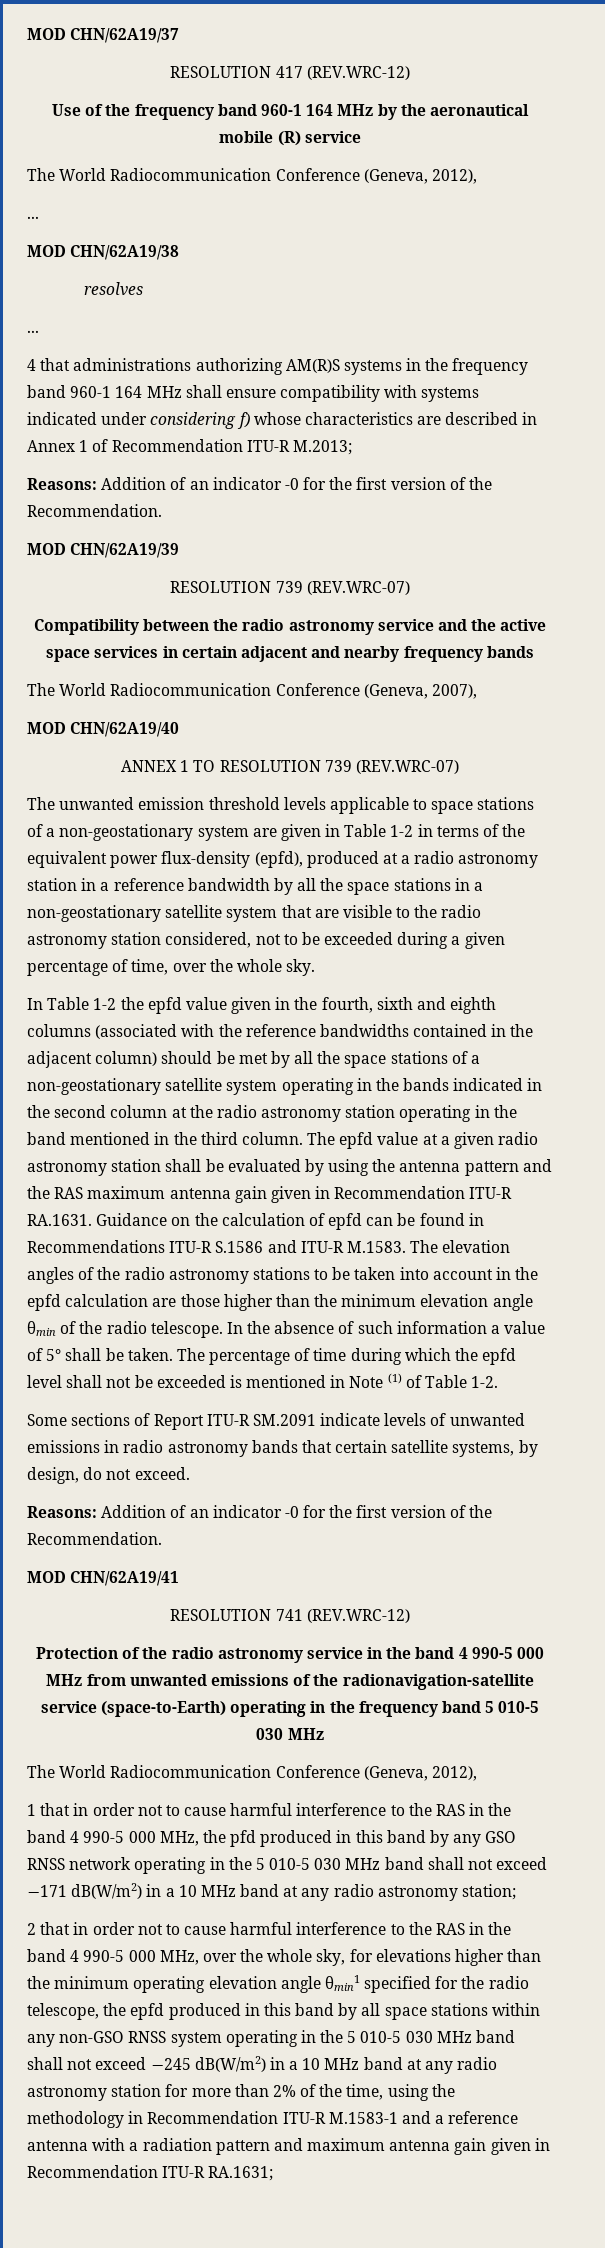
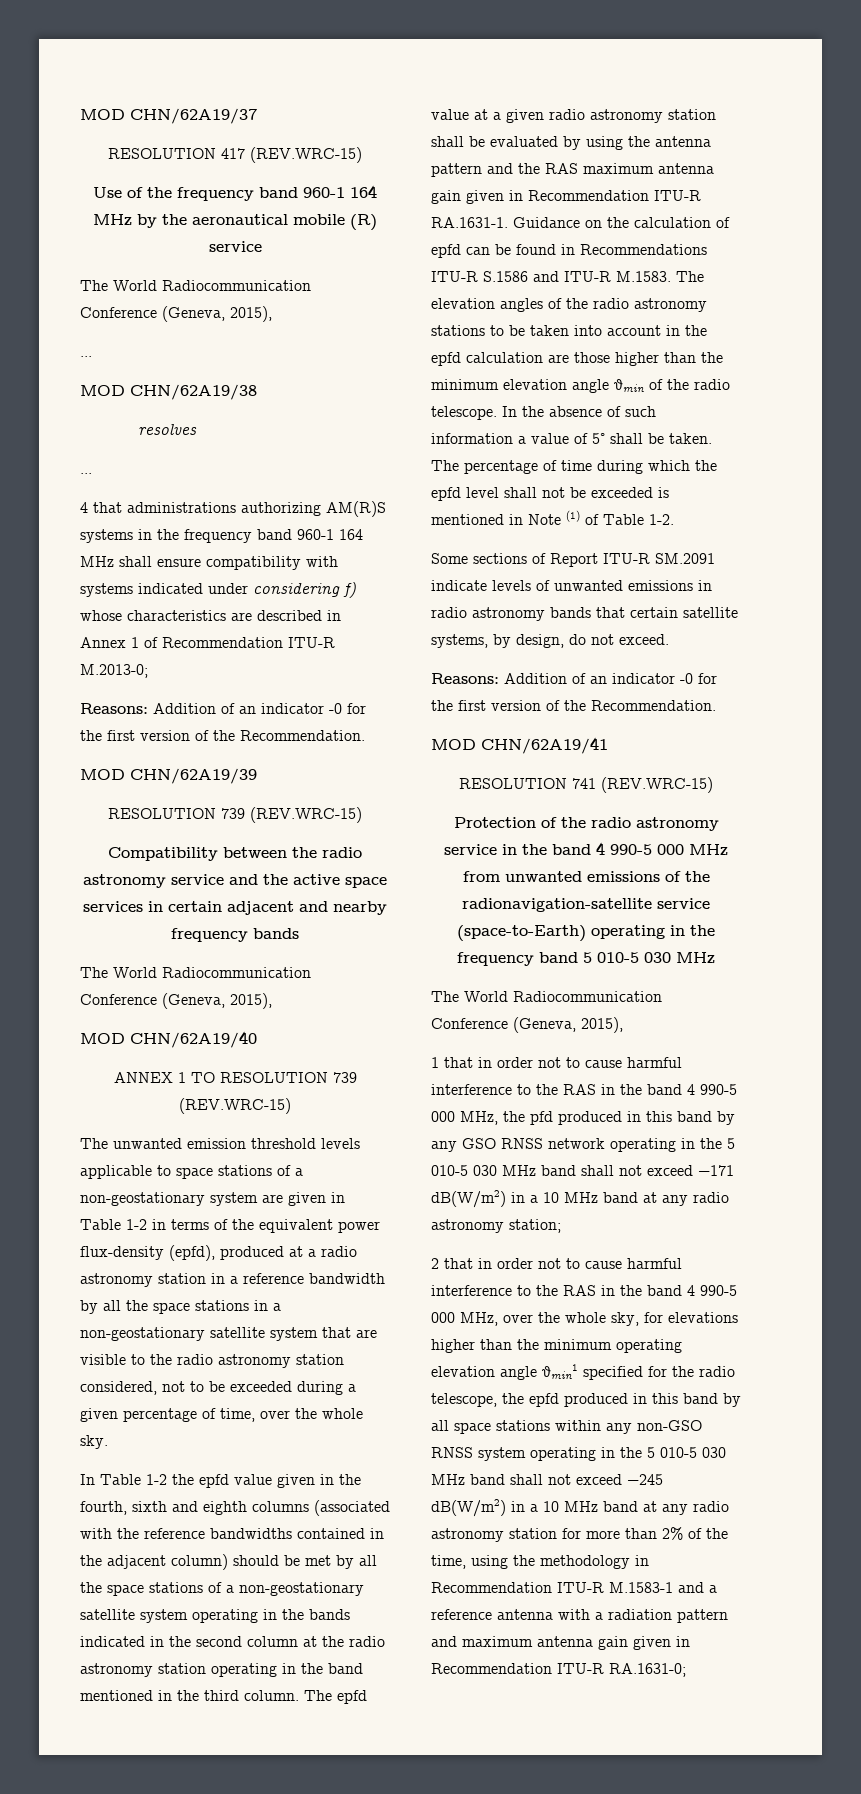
- RESOLUTION 417 (REV.WRC-12)
+ RESOLUTION 417 (REV.WRC-15)
  Use of the frequency band 960-1 164 MHz by the aeronautical mobile (R) service
- The World Radiocommunication Conference (Geneva, 2012),
+ The World Radiocommunication Conference (Geneva, 2015),
- 4 that administrations authorizing AM(R)S systems in the frequency band 960-1 164 MHz shall ensure compatibility with systems indicated under considering f) whose characteristics are described in Annex 1 of Recommendation ITU-R M.2013;
+ 4 that administrations authorizing AM(R)S systems in the frequency band 960-1 164 MHz shall ensure compatibility with systems indicated under considering f) whose characteristics are described in Annex 1 of Recommendation ITU-R M.2013-0;
  MOD CHN/62A19/39
- RESOLUTION 739 (REV.WRC-07)
+ RESOLUTION 739 (REV.WRC-15)
  Compatibility between the radio astronomy service and the active space services in certain adjacent and nearby frequency bands
- The World Radiocommunication Conference (Geneva, 2007),
+ The World Radiocommunication Conference (Geneva, 2015),
- ANNEX 1 TO RESOLUTION 739 (REV.WRC-07)
+ ANNEX 1 TO RESOLUTION 739 (REV.WRC-15)
- The epfd value at a given radio astronomy station shall be evaluated by using the antenna pattern and the RAS maximum antenna gain given in Recommendation ITU-R RA.1631. Guidance on the calculation of epfd can be found in Recommendations ITU-R S.1586 and ITU-R M.1583. The elevation angles of the radio astronomy stations to be taken into account in the epfd calculation are those higher than the minimum elevation angle θmin of the radio telescope.
+ The epfd value at a given radio astronomy station shall be evaluated by using the antenna pattern and the RAS maximum antenna gain given in Recommendation ITU-R RA.1631-1. Guidance on the calculation of epfd can be found in Recommendations ITU-R S.1586 and ITU-R M.1583. The elevation angles of the radio astronomy stations to be taken into account in the epfd calculation are those higher than the minimum elevation angle θmin of the radio telescope.
- RESOLUTION 741 (REV.WRC-12)
+ RESOLUTION 741 (REV.WRC-15)
  Protection of the radio astronomy service in the band 4 990-5 000 MHz from unwanted emissions of the radionavigation-satellite service (space-to-Earth) operating in the frequency band 5 010-5 030 MHz
- The World Radiocommunication Conference (Geneva, 2012),
+ The World Radiocommunication Conference (Geneva, 2015),
- 2 that in order not to cause harmful interference to the RAS in the band 4 990-5 000 MHz, over the whole sky, for elevations higher than the minimum operating elevation angle θmin1 specified for the radio telescope, the epfd produced in this band by all space stations within any non-GSO RNSS system operating in the 5 010-5 030 MHz band shall not exceed −245 dB(W/m2) in a 10 MHz band at any radio astronomy station for more than 2% of the time, using the methodology in Recommendation ITU-R M.1583-1 and a reference antenna with a radiation pattern and maximum antenna gain given in Recommendation ITU-R RA.1631;
+ 2 that in order not to cause harmful interference to the RAS in the band 4 990-5 000 MHz, over the whole sky, for elevations higher than the minimum operating elevation angle θmin1 specified for the radio telescope, the epfd produced in this band by all space stations within any non-GSO RNSS system operating in the 5 010-5 030 MHz band shall not exceed −245 dB(W/m2) in a 10 MHz band at any radio astronomy station for more than 2% of the time, using the methodology in Recommendation ITU-R M.1583-1 and a reference antenna with a radiation pattern and maximum antenna gain given in Recommendation ITU-R RA.1631-0;

